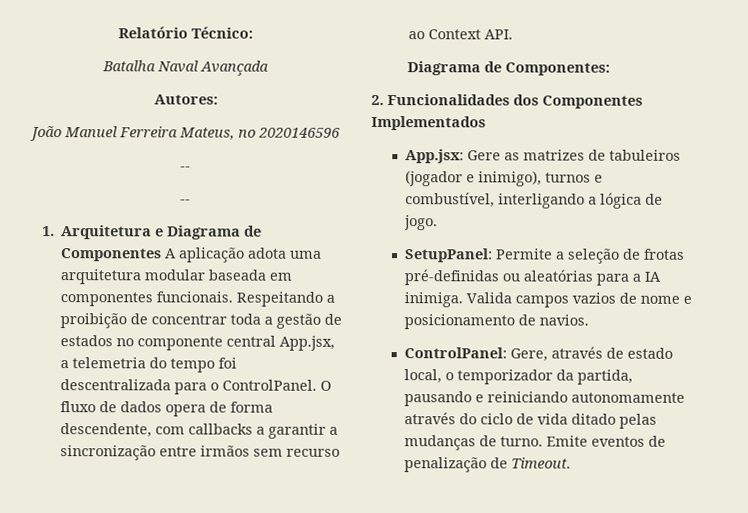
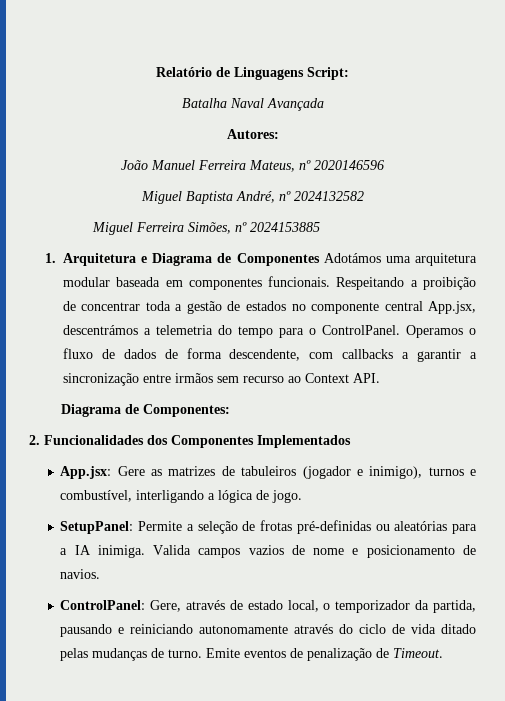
- Relatório Técnico:
+ Relatório de Linguagens Script:
- João Manuel Ferreira Mateus, no 2020146596
- --
- --
+ João Manuel Ferreira Mateus, nº 2020146596
+ Miguel Baptista André, nº 2024132582
+ Miguel Ferreira Simões, nº 2024153885
- 1. Arquitetura e Diagrama de Componentes A aplicação adota uma arquitetura modular baseada em componentes funcionais.
+ 1. Arquitetura e Diagrama de Componentes Adotámos uma arquitetura modular baseada em componentes funcionais.
- Respeitando a proibição de concentrar toda a gestão de estados no componente central App.jsx, a telemetria do tempo foi descentralizada para o ControlPanel.
+ Respeitando a proibição de concentrar toda a gestão de estados no componente central App.jsx, descentrámos a telemetria do tempo para o ControlPanel.
- O fluxo de dados opera de forma descendente, com callbacks a garantir a sincronização entre irmãos sem recurso ao Context API.
+ Operamos o fluxo de dados de forma descendente, com callbacks a garantir a sincronização entre irmãos sem recurso ao Context API.

